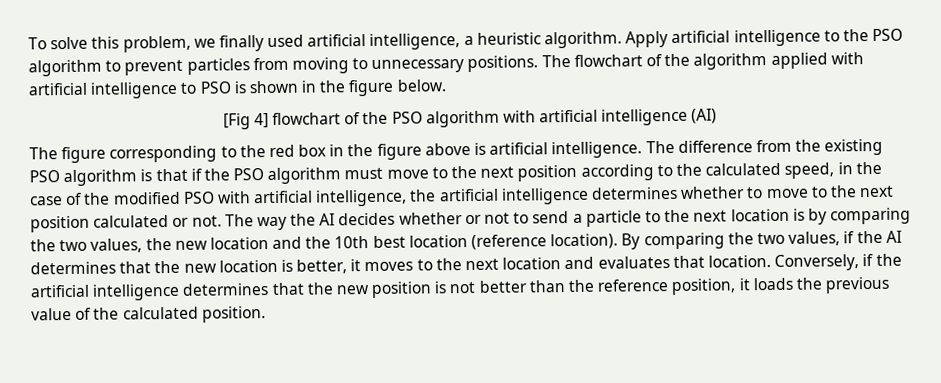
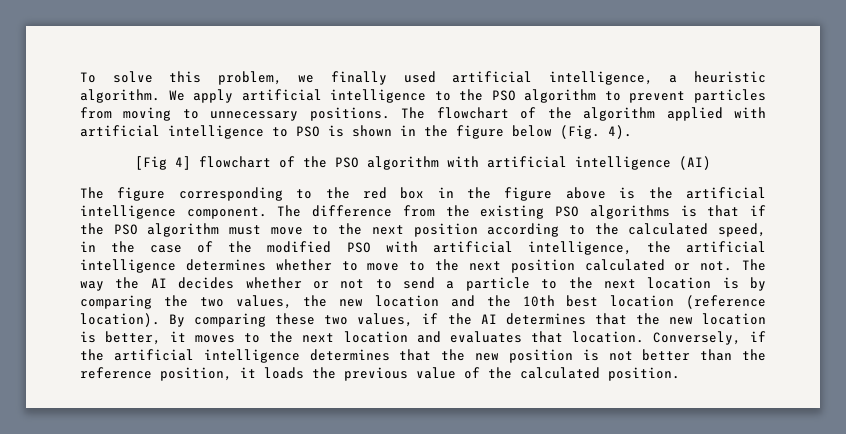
- Apply artificial intelligence to the PSO algorithm to prevent particles from moving to unnecessary positions.
+ We apply artificial intelligence to the PSO algorithm to prevent particles from moving to unnecessary positions.
- The flowchart of the algorithm applied with artificial intelligence to PSO is shown in the figure below.
+ The flowchart of the algorithm applied with artificial intelligence to PSO is shown in the figure below (Fig. 4).
- The figure corresponding to the red box in the figure above is artificial intelligence.
+ The figure corresponding to the red box in the figure above is the artificial intelligence component.
- The difference from the existing PSO algorithm is that if the PSO algorithm must move to the next position according to the calculated speed, in the case of the modified PSO with artificial intelligence, the artificial intelligence determines whether to move to the next position calculated or not.
+ The difference from the existing PSO algorithms is that if the PSO algorithm must move to the next position according to the calculated speed, in the case of the modified PSO with artificial intelligence, the artificial intelligence determines whether to move to the next position calculated or not.
- By comparing the two values, if the AI determines that the new location is better, it moves to the next location and evaluates that location.
+ By comparing these two values, if the AI determines that the new location is better, it moves to the next location and evaluates that location.

